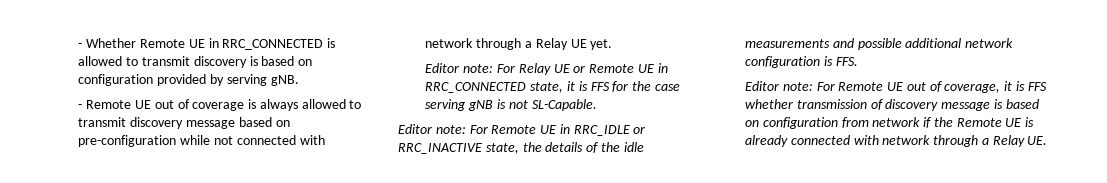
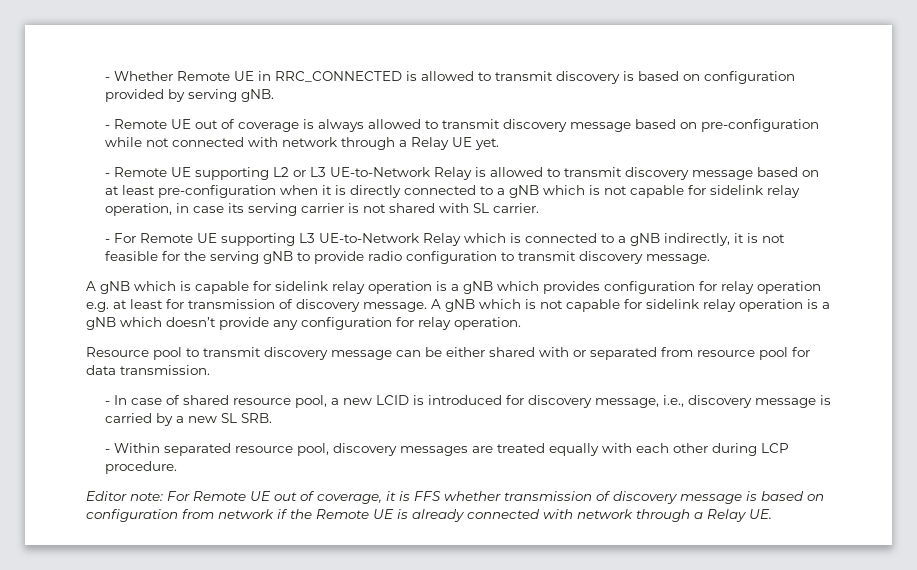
- Editor note: For Relay UE or Remote UE in RRC_CONNECTED state, it is FFS for the case serving gNB is not SL-Capable.
- Editor note: For Remote UE in RRC_IDLE or RRC_INACTIVE state, the details of the idle measurements and possible additional network configuration is FFS.
+ - Remote UE supporting L2 or L3 UE-to-Network Relay is allowed to transmit discovery message based on at least pre-configuration when it is directly connected to a gNB which is not capable for sidelink relay operation, in case its serving carrier is not shared with SL carrier.
+ - For Remote UE supporting L3 UE-to-Network Relay which is connected to a gNB indirectly, it is not feasible for the serving gNB to provide radio configuration to transmit discovery message.
+ A gNB which is capable for sidelink relay operation is a gNB which provides configuration for relay operation e.g. at least for transmission of discovery message. A gNB which is not capable for sidelink relay operation is a gNB which doesn’t provide any configuration for relay operation.
+ Resource pool to transmit discovery message can be either shared with or separated from resource pool for data transmission.
+ - In case of shared resource pool, a new LCID is introduced for discovery message, i.e., discovery message is carried by a new SL SRB.
+ - Within separated resource pool, discovery messages are treated equally with each other during LCP procedure.

